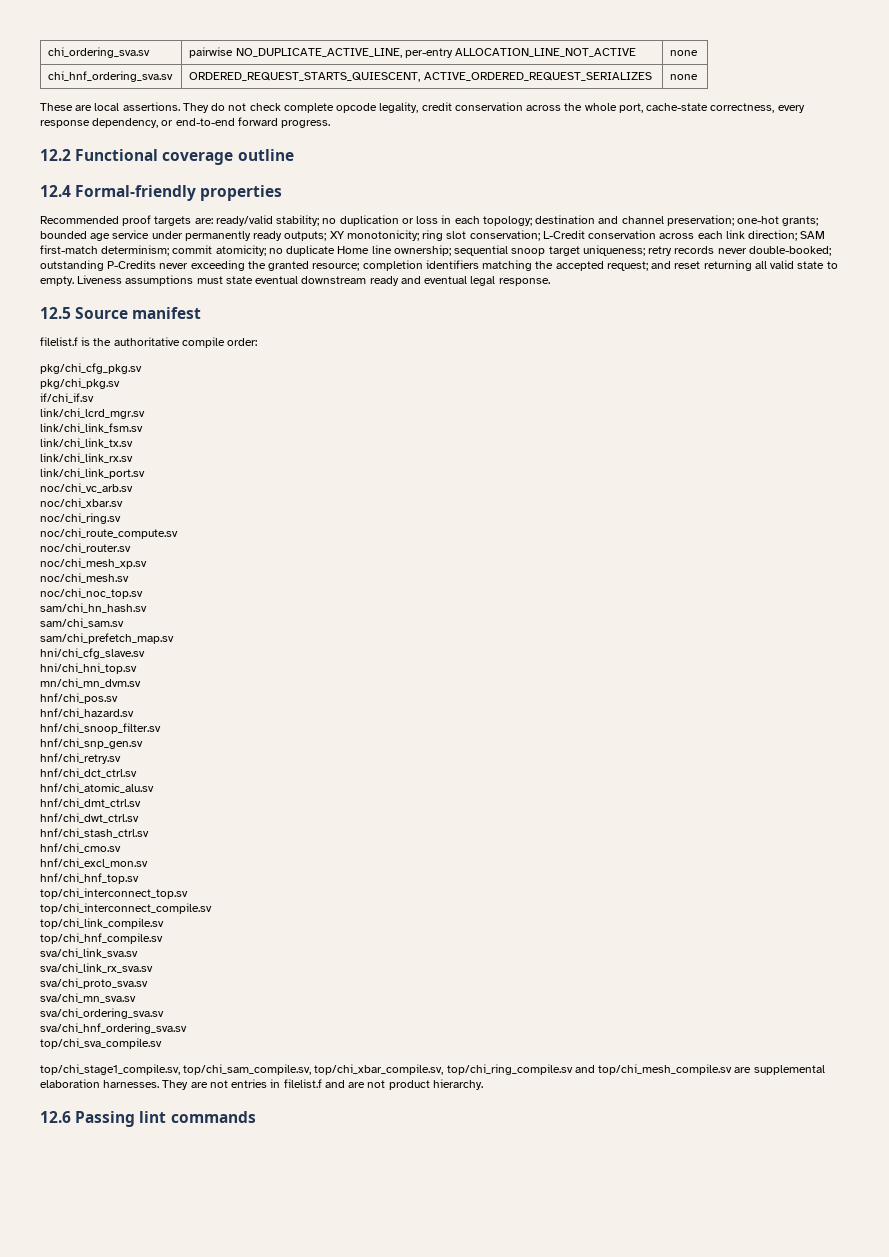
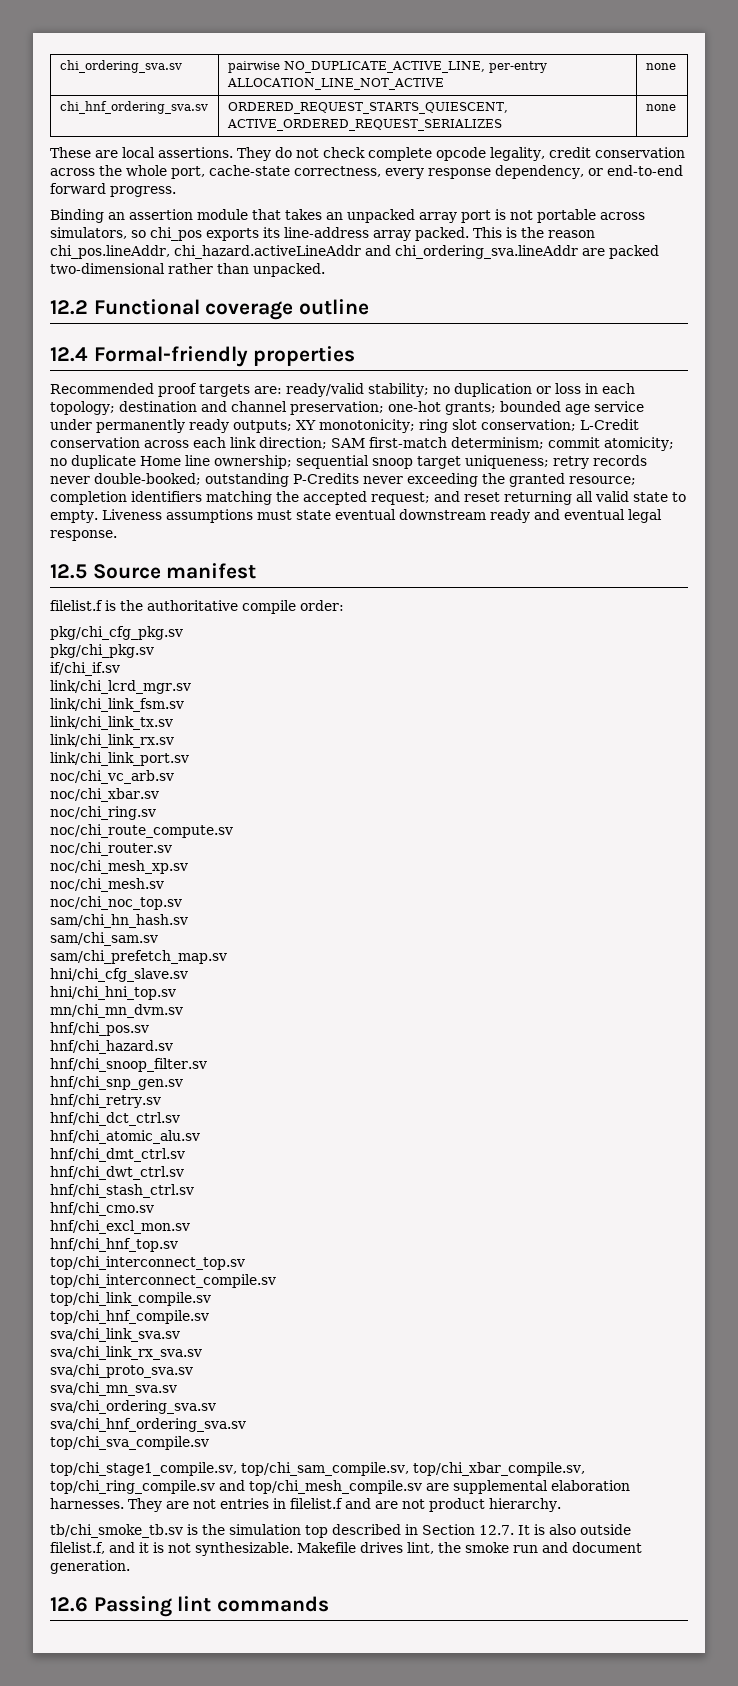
+ Binding an assertion module that takes an unpacked array port is not portable across simulators, so chi_pos exports its line-address array packed. This is the reason chi_pos.lineAddr, chi_hazard.activeLineAddr and chi_ordering_sva.lineAddr are packed two-dimensional rather than unpacked.
+ tb/chi_smoke_tb.sv is the simulation top described in Section 12.7. It is also outside filelist.f, and it is not synthesizable. Makefile drives lint, the smoke run and document generation.

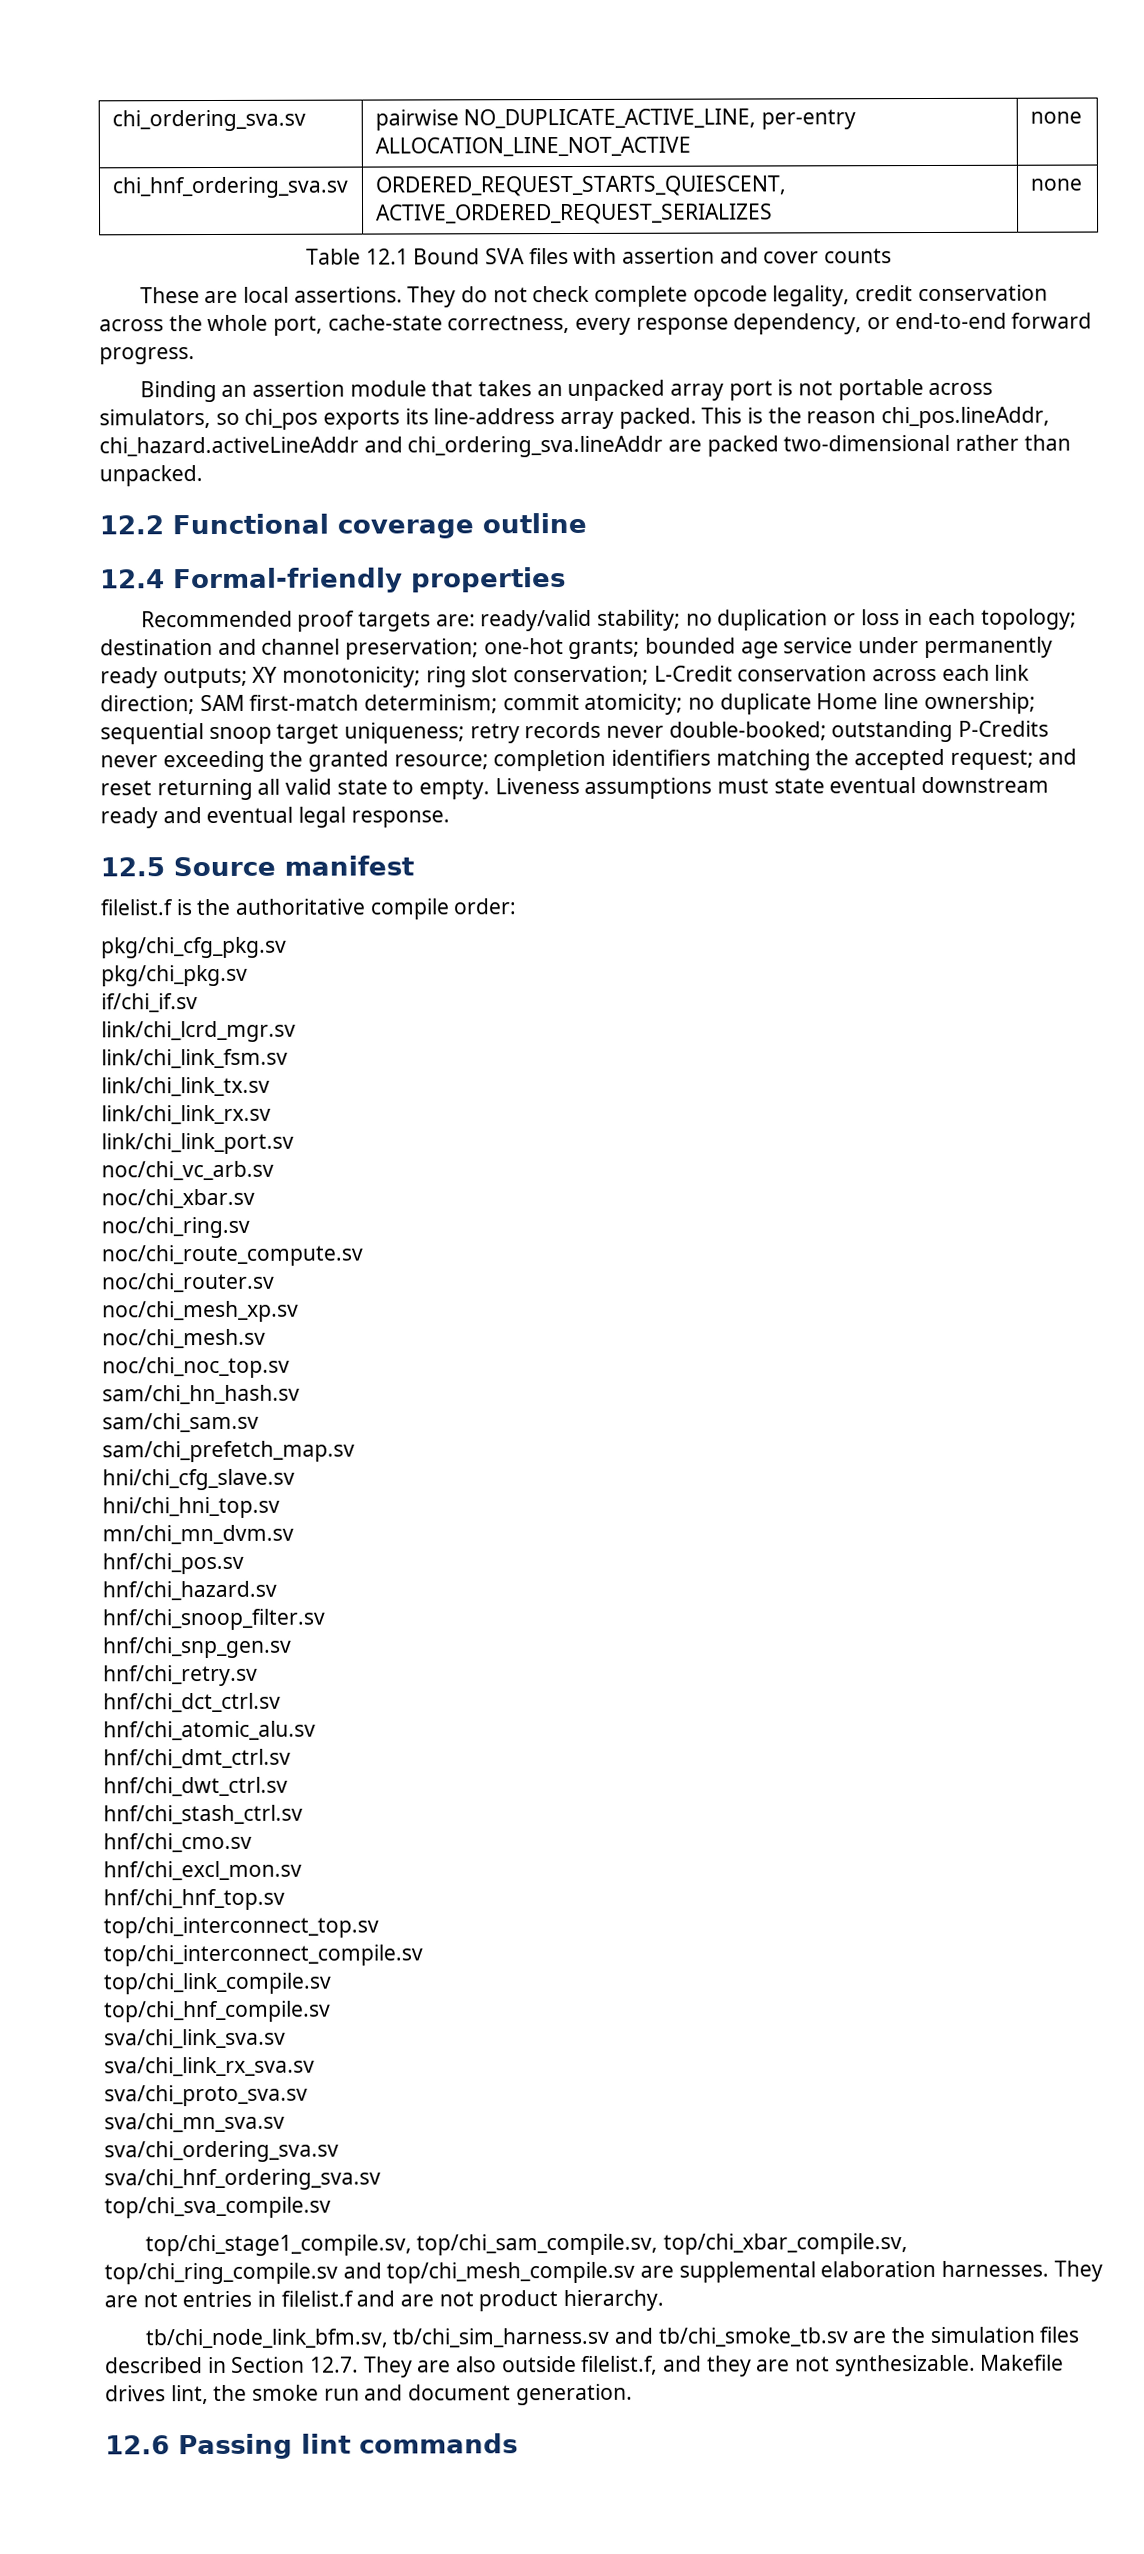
+ Table 12.1 Bound SVA files with assertion and cover counts
- tb/chi_smoke_tb.sv is the simulation top described in Section 12.7. It is also outside filelist.f, and it is not synthesizable.
+ tb/chi_node_link_bfm.sv, tb/chi_sim_harness.sv and tb/chi_smoke_tb.sv are the simulation files described in Section 12.7. They are also outside filelist.f, and they are not synthesizable.

